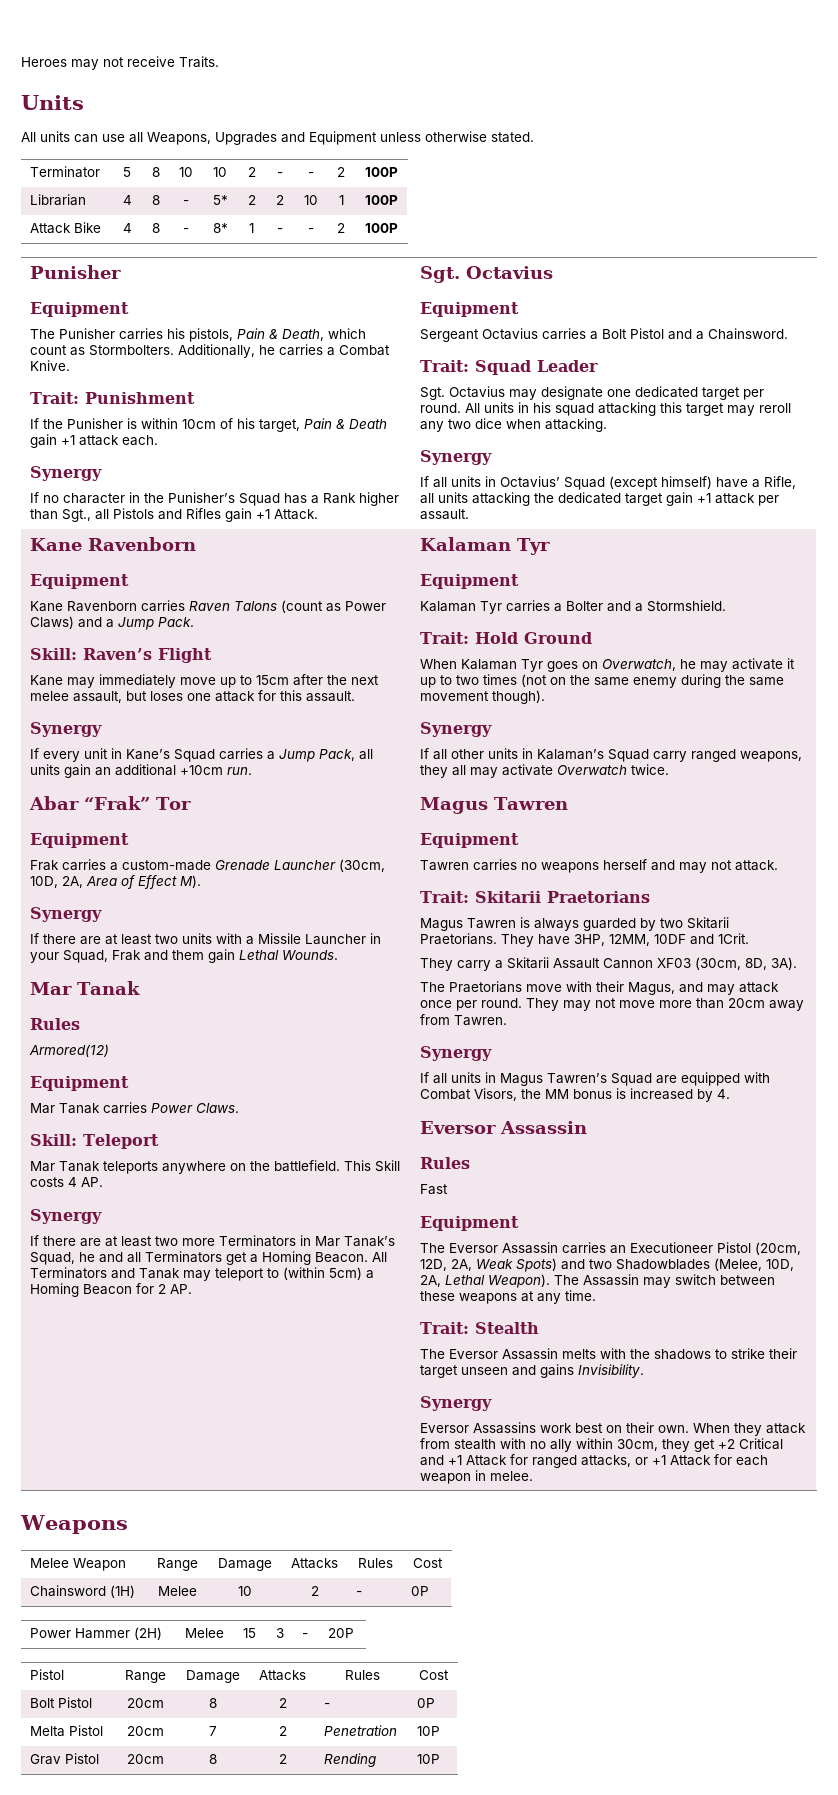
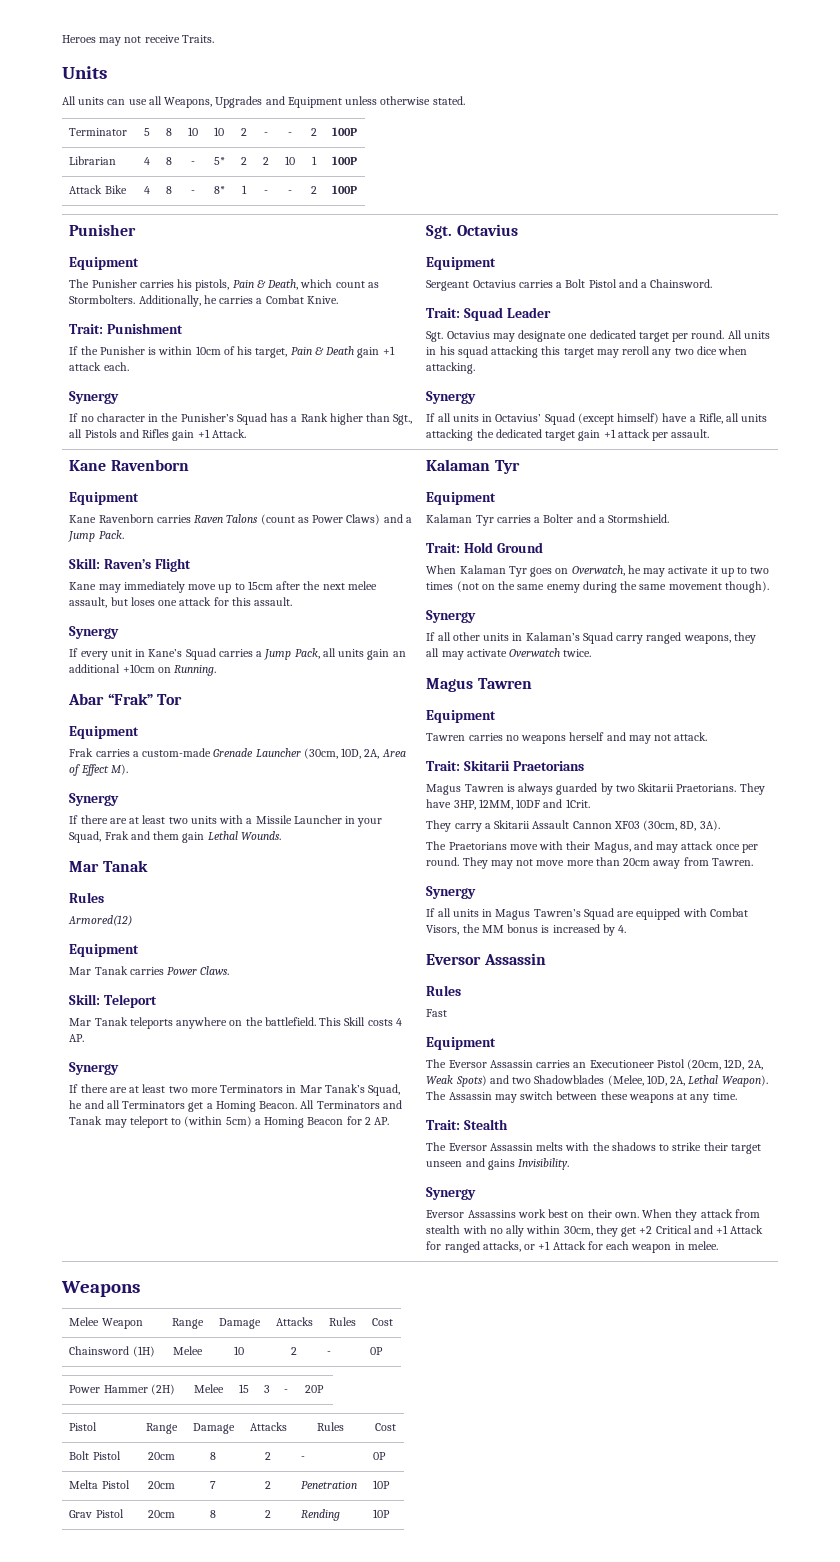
- If every unit in Kane’s Squad carries a Jump Pack, all units gain an additional +10cm run.
+ If every unit in Kane’s Squad carries a Jump Pack, all units gain an additional +10cm on Running.

